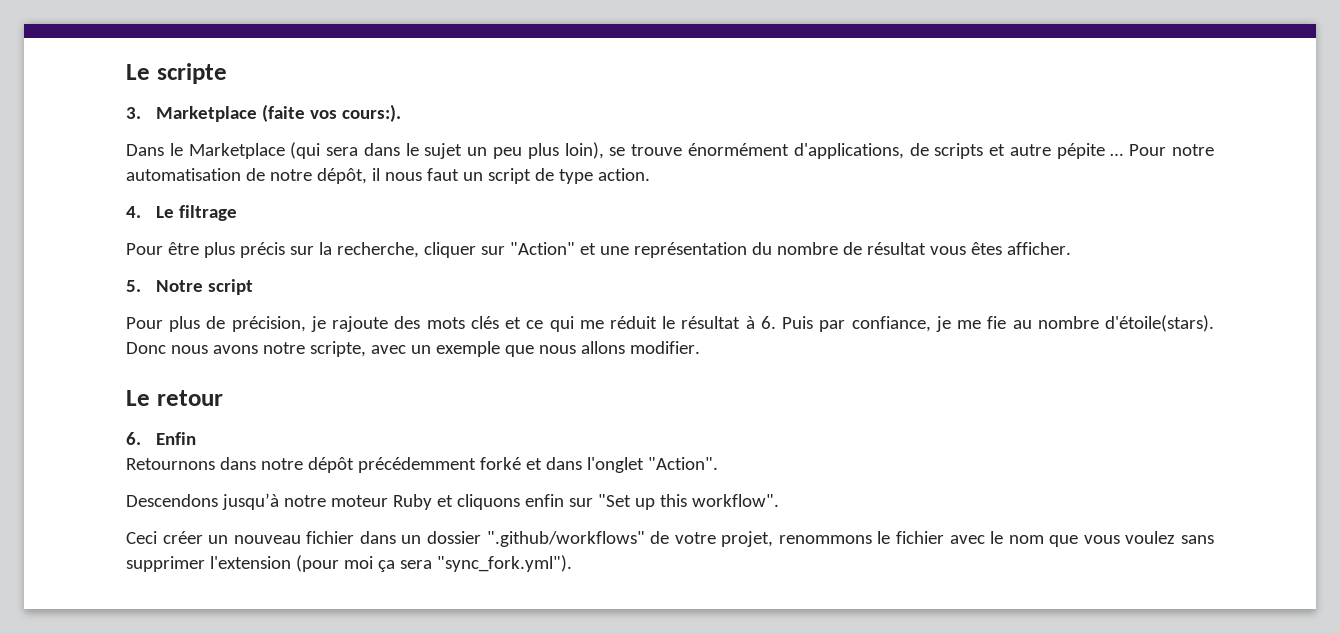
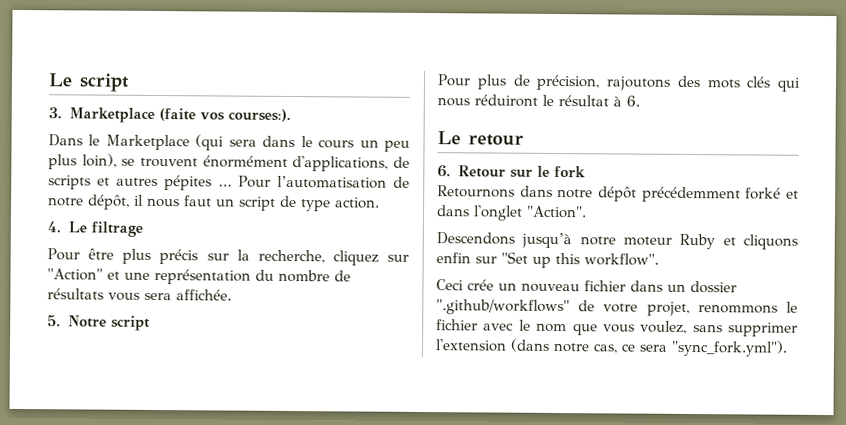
- Le scripte
+ Le script
- 3. Marketplace (faite vos cours:).
+ 3. Marketplace (faite vos courses:).
- Dans le Marketplace (qui sera dans le sujet un peu plus loin), se trouve énormément d'applications, de scripts et autre pépite … Pour notre automatisation de notre dépôt, il nous faut un script de type action.
+ Dans le Marketplace (qui sera dans le cours un peu plus loin), se trouvent énormément d'applications, de scripts et autres pépites … Pour l’automatisation de notre dépôt, il nous faut un script de type action.
- Pour être plus précis sur la recherche, cliquer sur "Action" et une représentation du nombre de résultat vous êtes afficher.
+ Pour être plus précis sur la recherche, cliquez sur "Action" et une représentation du nombre de résultats vous sera affichée.
- Pour plus de précision, je rajoute des mots clés et ce qui me réduit le résultat à 6. Puis par confiance, je me fie au nombre d'étoile(stars). Donc nous avons notre scripte, avec un exemple que nous allons modifier.
+ Pour plus de précision, rajoutons des mots clés qui nous réduiront le résultat à 6.
- 6. Enfin
+ 6. Retour sur le fork
- Ceci créer un nouveau fichier dans un dossier ".github/workflows" de votre projet, renommons le fichier avec le nom que vous voulez sans supprimer l'extension (pour moi ça sera "sync_fork.yml").
+ Ceci crée un nouveau fichier dans un dossier ".github/workflows" de votre projet, renommons le fichier avec le nom que vous voulez, sans supprimer l'extension (dans notre cas, ce sera "sync_fork.yml").

